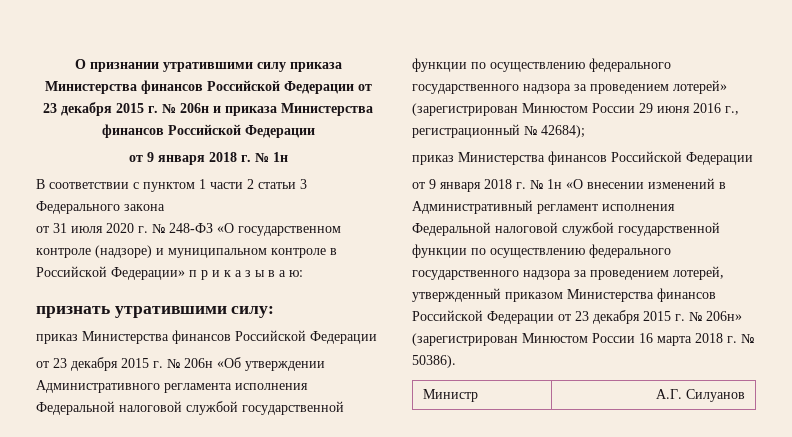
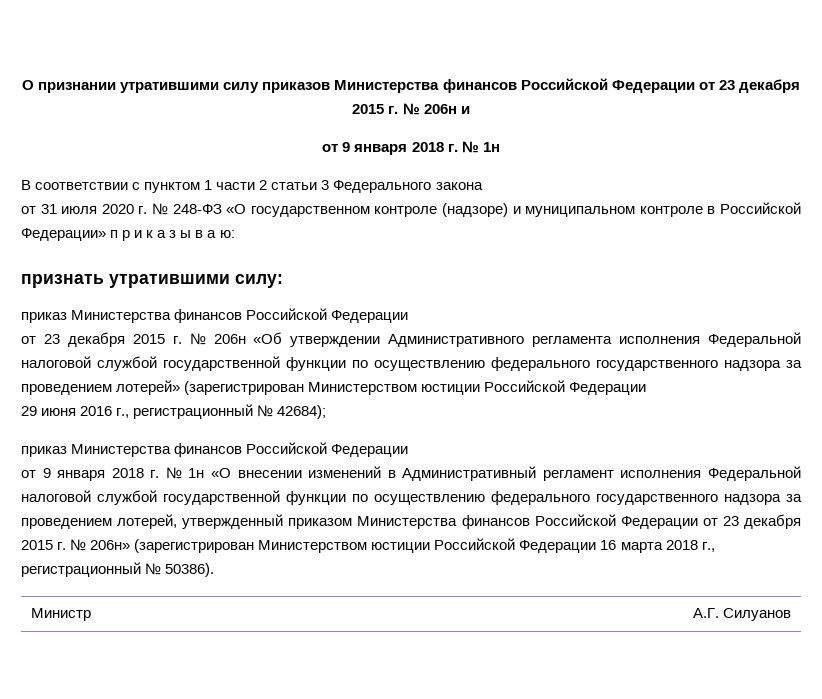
- О признании утратившими силу приказа Министерства финансов Российской Федерации от 23 декабря 2015 г. № 206н и приказа Министерства финансов Российской Федерации
+ О признании утратившими силу приказов Министерства финансов Российской Федерации от 23 декабря 2015 г. № 206н и
- от 23 декабря 2015 г. № 206н «Об утверждении Административного регламента исполнения Федеральной налоговой службой государственной функции по осуществлению федерального государственного надзора за проведением лотерей» (зарегистрирован Минюстом России 29 июня 2016 г., регистрационный № 42684);
+ от 23 декабря 2015 г. № 206н «Об утверждении Административного регламента исполнения Федеральной налоговой службой государственной функции по осуществлению федерального государственного надзора за проведением лотерей» (зарегистрирован Министерством юстиции Российской Федерации
+ 29 июня 2016 г., регистрационный № 42684);
- от 9 января 2018 г. № 1н «О внесении изменений в Административный регламент исполнения Федеральной налоговой службой государственной функции по осуществлению федерального государственного надзора за проведением лотерей, утвержденный приказом Министерства финансов Российской Федерации от 23 декабря 2015 г. № 206н» (зарегистрирован Минюстом России 16 марта 2018 г. № 50386).
+ от 9 января 2018 г. № 1н «О внесении изменений в Административный регламент исполнения Федеральной налоговой службой государственной функции по осуществлению федерального государственного надзора за проведением лотерей, утвержденный приказом Министерства финансов Российской Федерации от 23 декабря 2015 г. № 206н» (зарегистрирован Министерством юстиции Российской Федерации 16 марта 2018 г., регистрационный № 50386).

